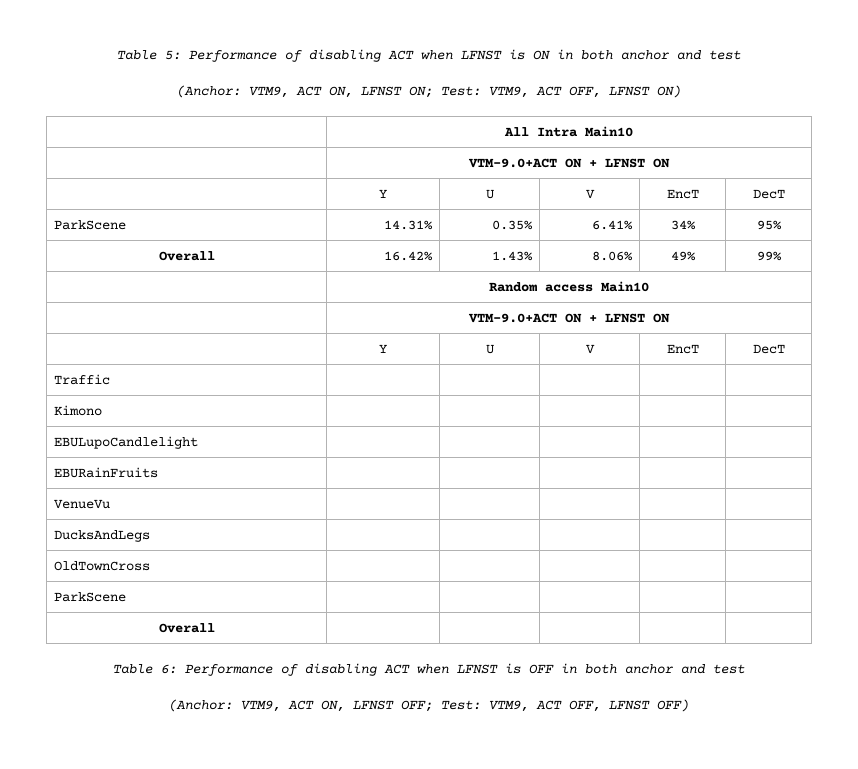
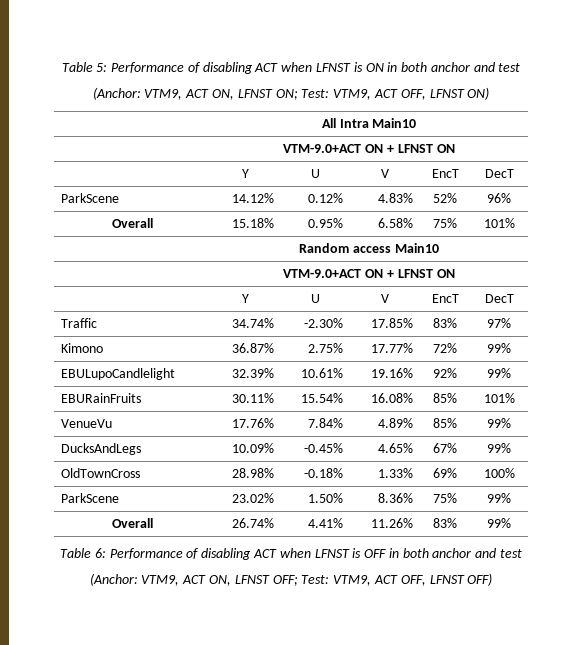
- ParkScene | 14.31% | 0.35% | 6.41% | 34% | 95%
- Overall | 16.42% | 1.43% | 8.06% | 49% | 99%
+ ParkScene | 14.12% | 0.12% | 4.83% | 52% | 96%
+ Overall | 15.18% | 0.95% | 6.58% | 75% | 101%
- Traffic | | | | |
- Kimono | | | | |
- EBULupoCandlelight | | | | |
- EBURainFruits | | | | |
- VenueVu | | | | |
- DucksAndLegs | | | | |
- OldTownCross | | | | |
- ParkScene | | | | |
- Overall | | | | |
+ Traffic | 34.74% | -2.30% | 17.85% | 83% | 97%
+ Kimono | 36.87% | 2.75% | 17.77% | 72% | 99%
+ EBULupoCandlelight | 32.39% | 10.61% | 19.16% | 92% | 99%
+ EBURainFruits | 30.11% | 15.54% | 16.08% | 85% | 101%
+ VenueVu | 17.76% | 7.84% | 4.89% | 85% | 99%
+ DucksAndLegs | 10.09% | -0.45% | 4.65% | 67% | 99%
+ OldTownCross | 28.98% | -0.18% | 1.33% | 69% | 100%
+ ParkScene | 23.02% | 1.50% | 8.36% | 75% | 99%
+ Overall | 26.74% | 4.41% | 11.26% | 83% | 99%

